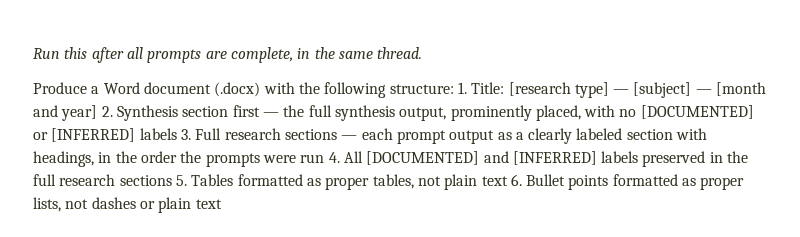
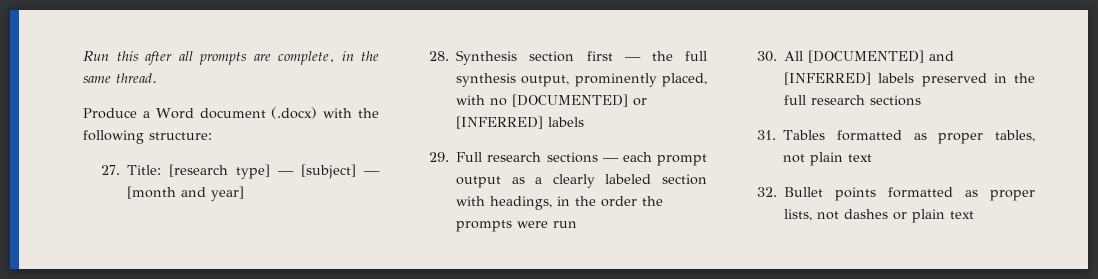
- Produce a Word document (.docx) with the following structure: 1. Title:
+ Produce a Word document (.docx) with the following structure:
+ 27. Title:
- [research type] — [subject] — [month and year] 2. Synthesis section first — the full synthesis output, prominently placed, with no [DOCUMENTED] or [INFERRED] labels 3. Full research sections — each prompt output as a clearly labeled section with headings, in the order the prompts were run 4. All [DOCUMENTED] and [INFERRED] labels preserved in the full research sections 5. Tables formatted as proper tables, not plain text 6. Bullet points formatted as proper lists, not dashes or plain text
+ [research type] — [subject] — [month and year]
+ 28. Synthesis section first — the full synthesis output, prominently placed, with no [DOCUMENTED] or [INFERRED] labels
+ 29. Full research sections — each prompt output as a clearly labeled section with headings, in the order the prompts were run
+ 30. All [DOCUMENTED] and [INFERRED] labels preserved in the full research sections
+ 31. Tables formatted as proper tables, not plain text
+ 32. Bullet points formatted as proper lists, not dashes or plain text

